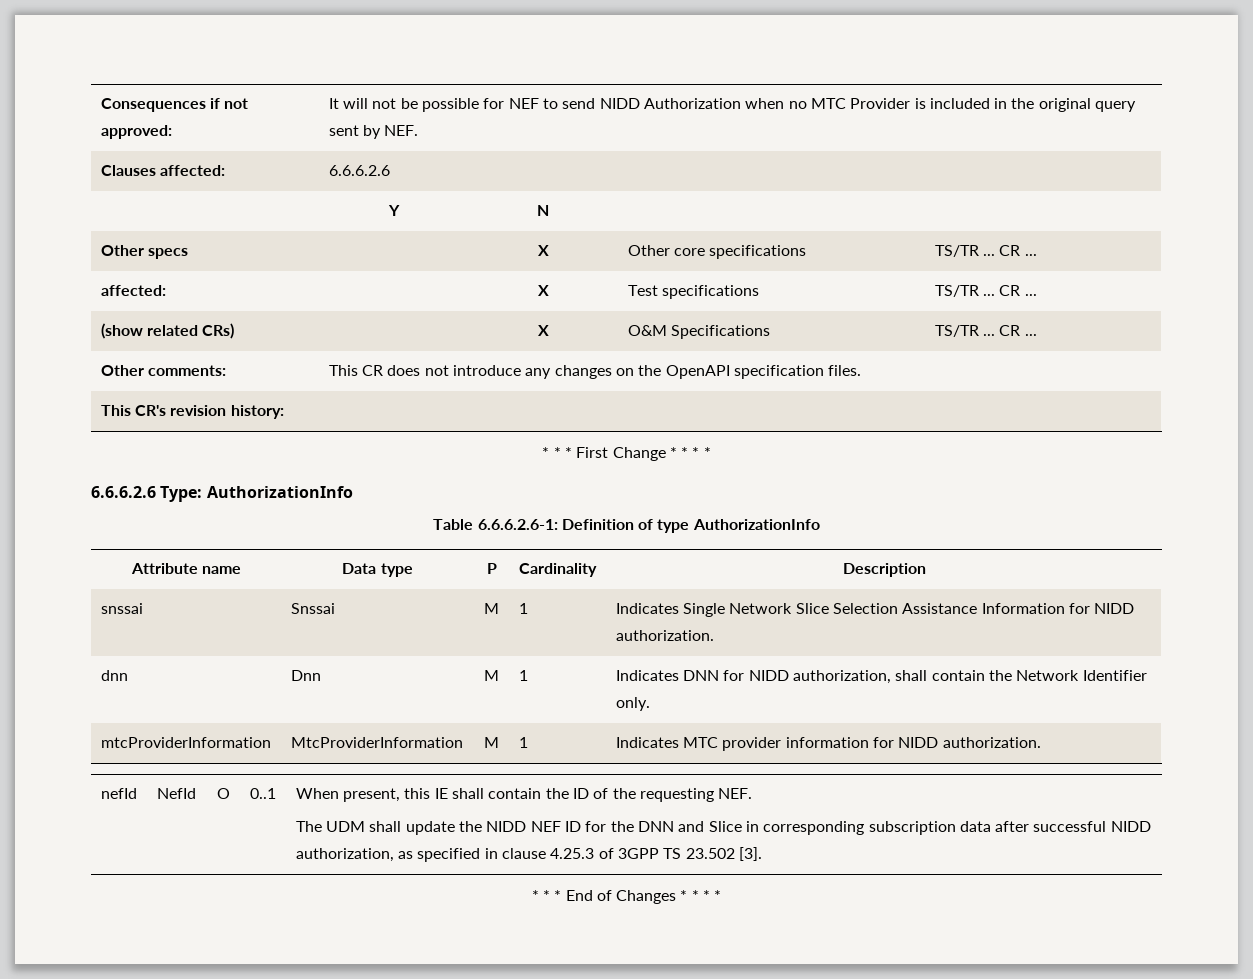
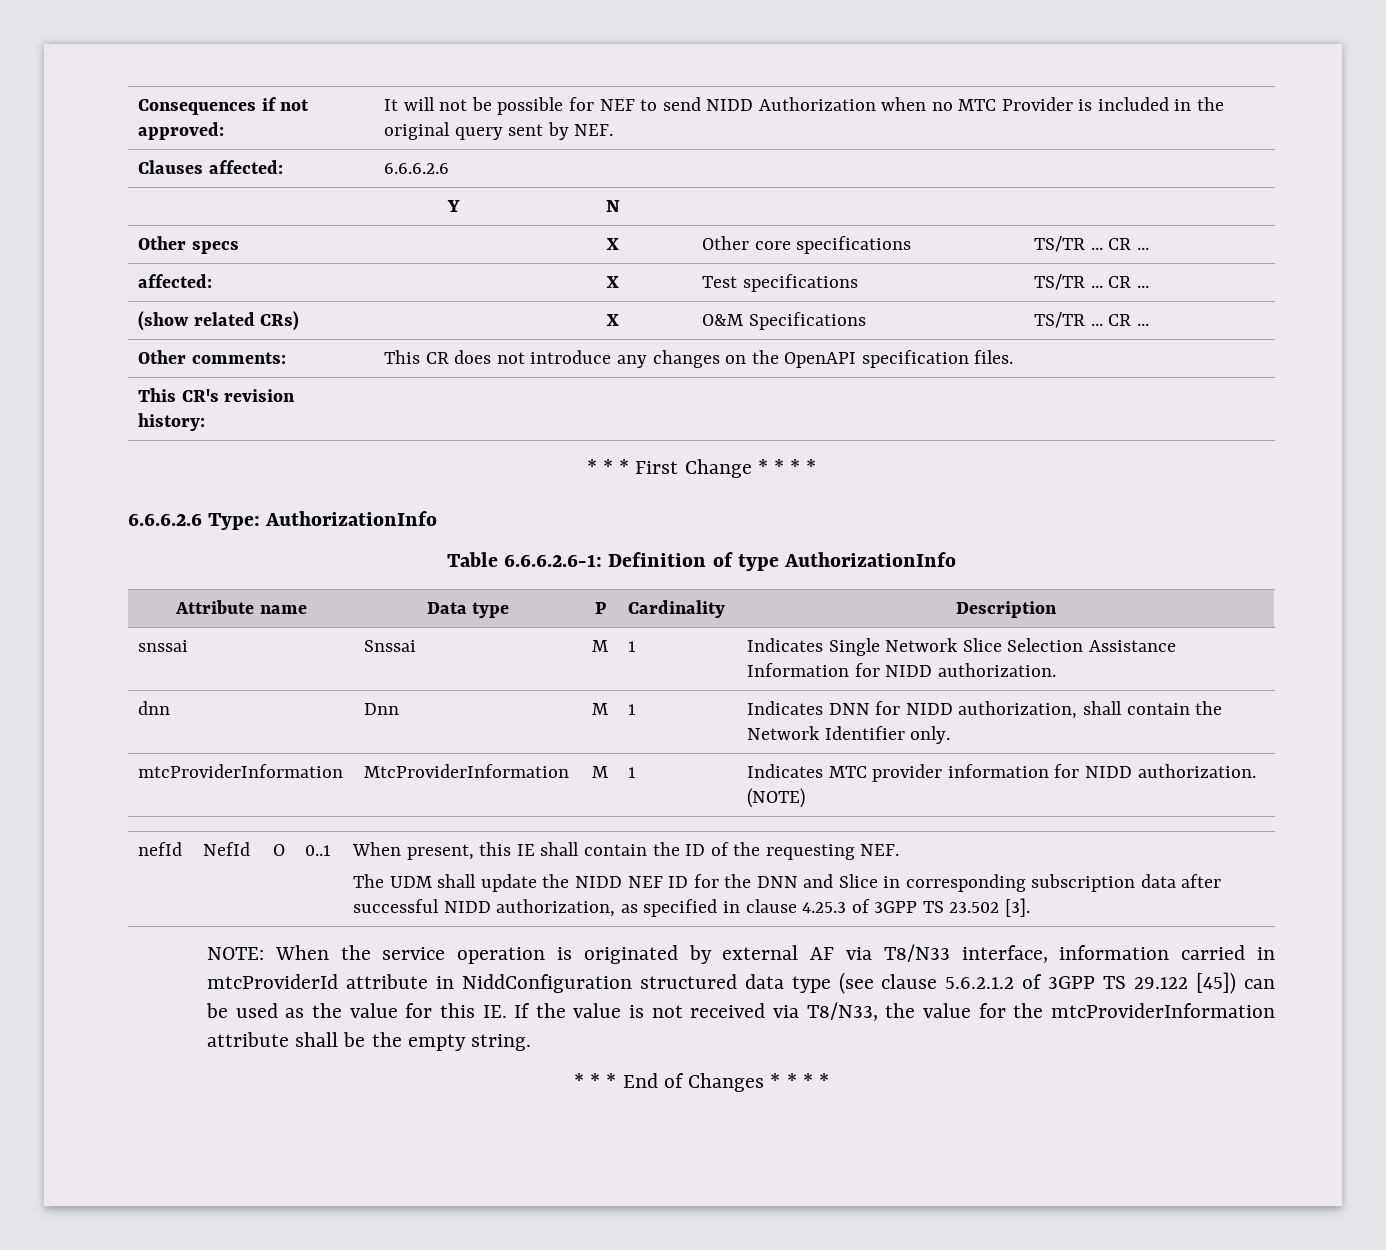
- mtcProviderInformation | MtcProviderInformation | M | 1 | Indicates MTC provider information for NIDD authorization.
+ mtcProviderInformation | MtcProviderInformation | M | 1 | Indicates MTC provider information for NIDD authorization. (NOTE)
+ NOTE: When the service operation is originated by external AF via T8/N33 interface, information carried in mtcProviderId attribute in NiddConfiguration structured data type (see clause 5.6.2.1.2 of 3GPP TS 29.122 [45]) can be used as the value for this IE. If the value is not received via T8/N33, the value for the mtcProviderInformation attribute shall be the empty string.

